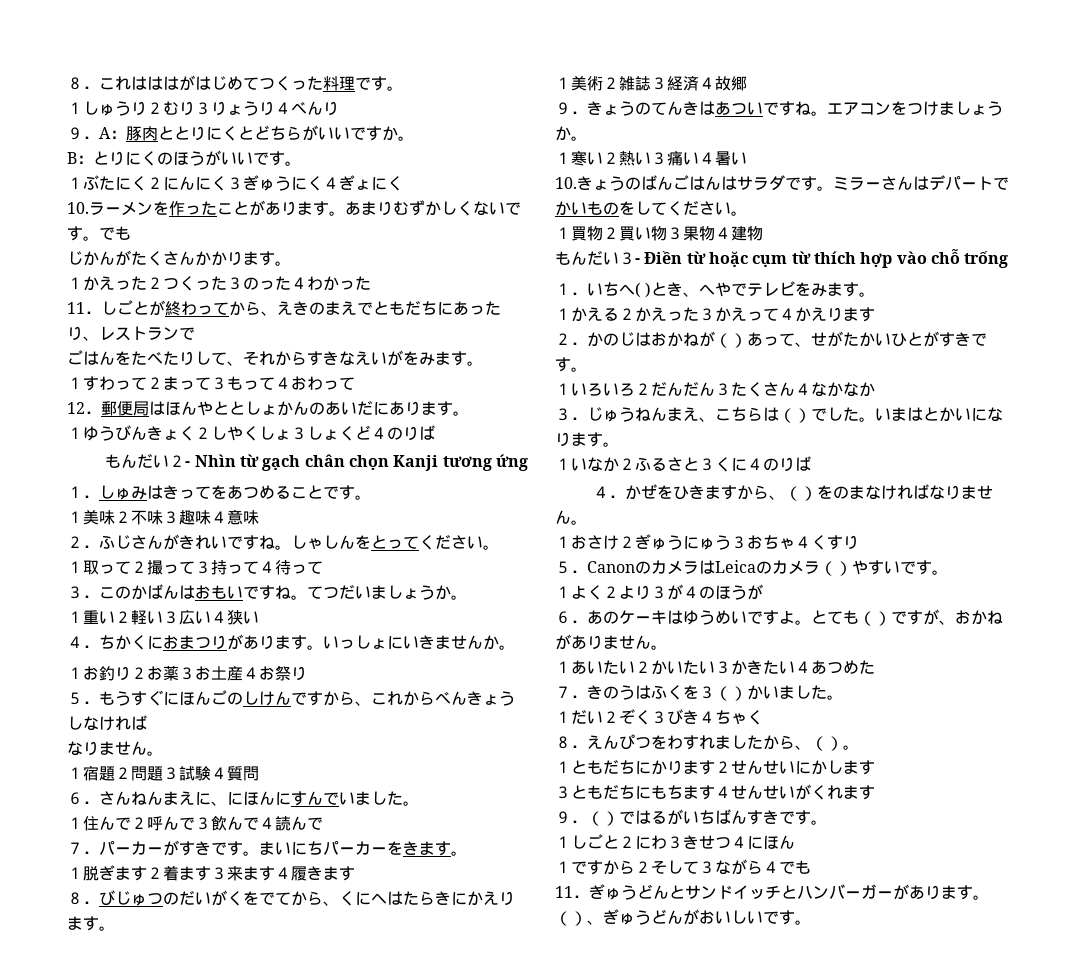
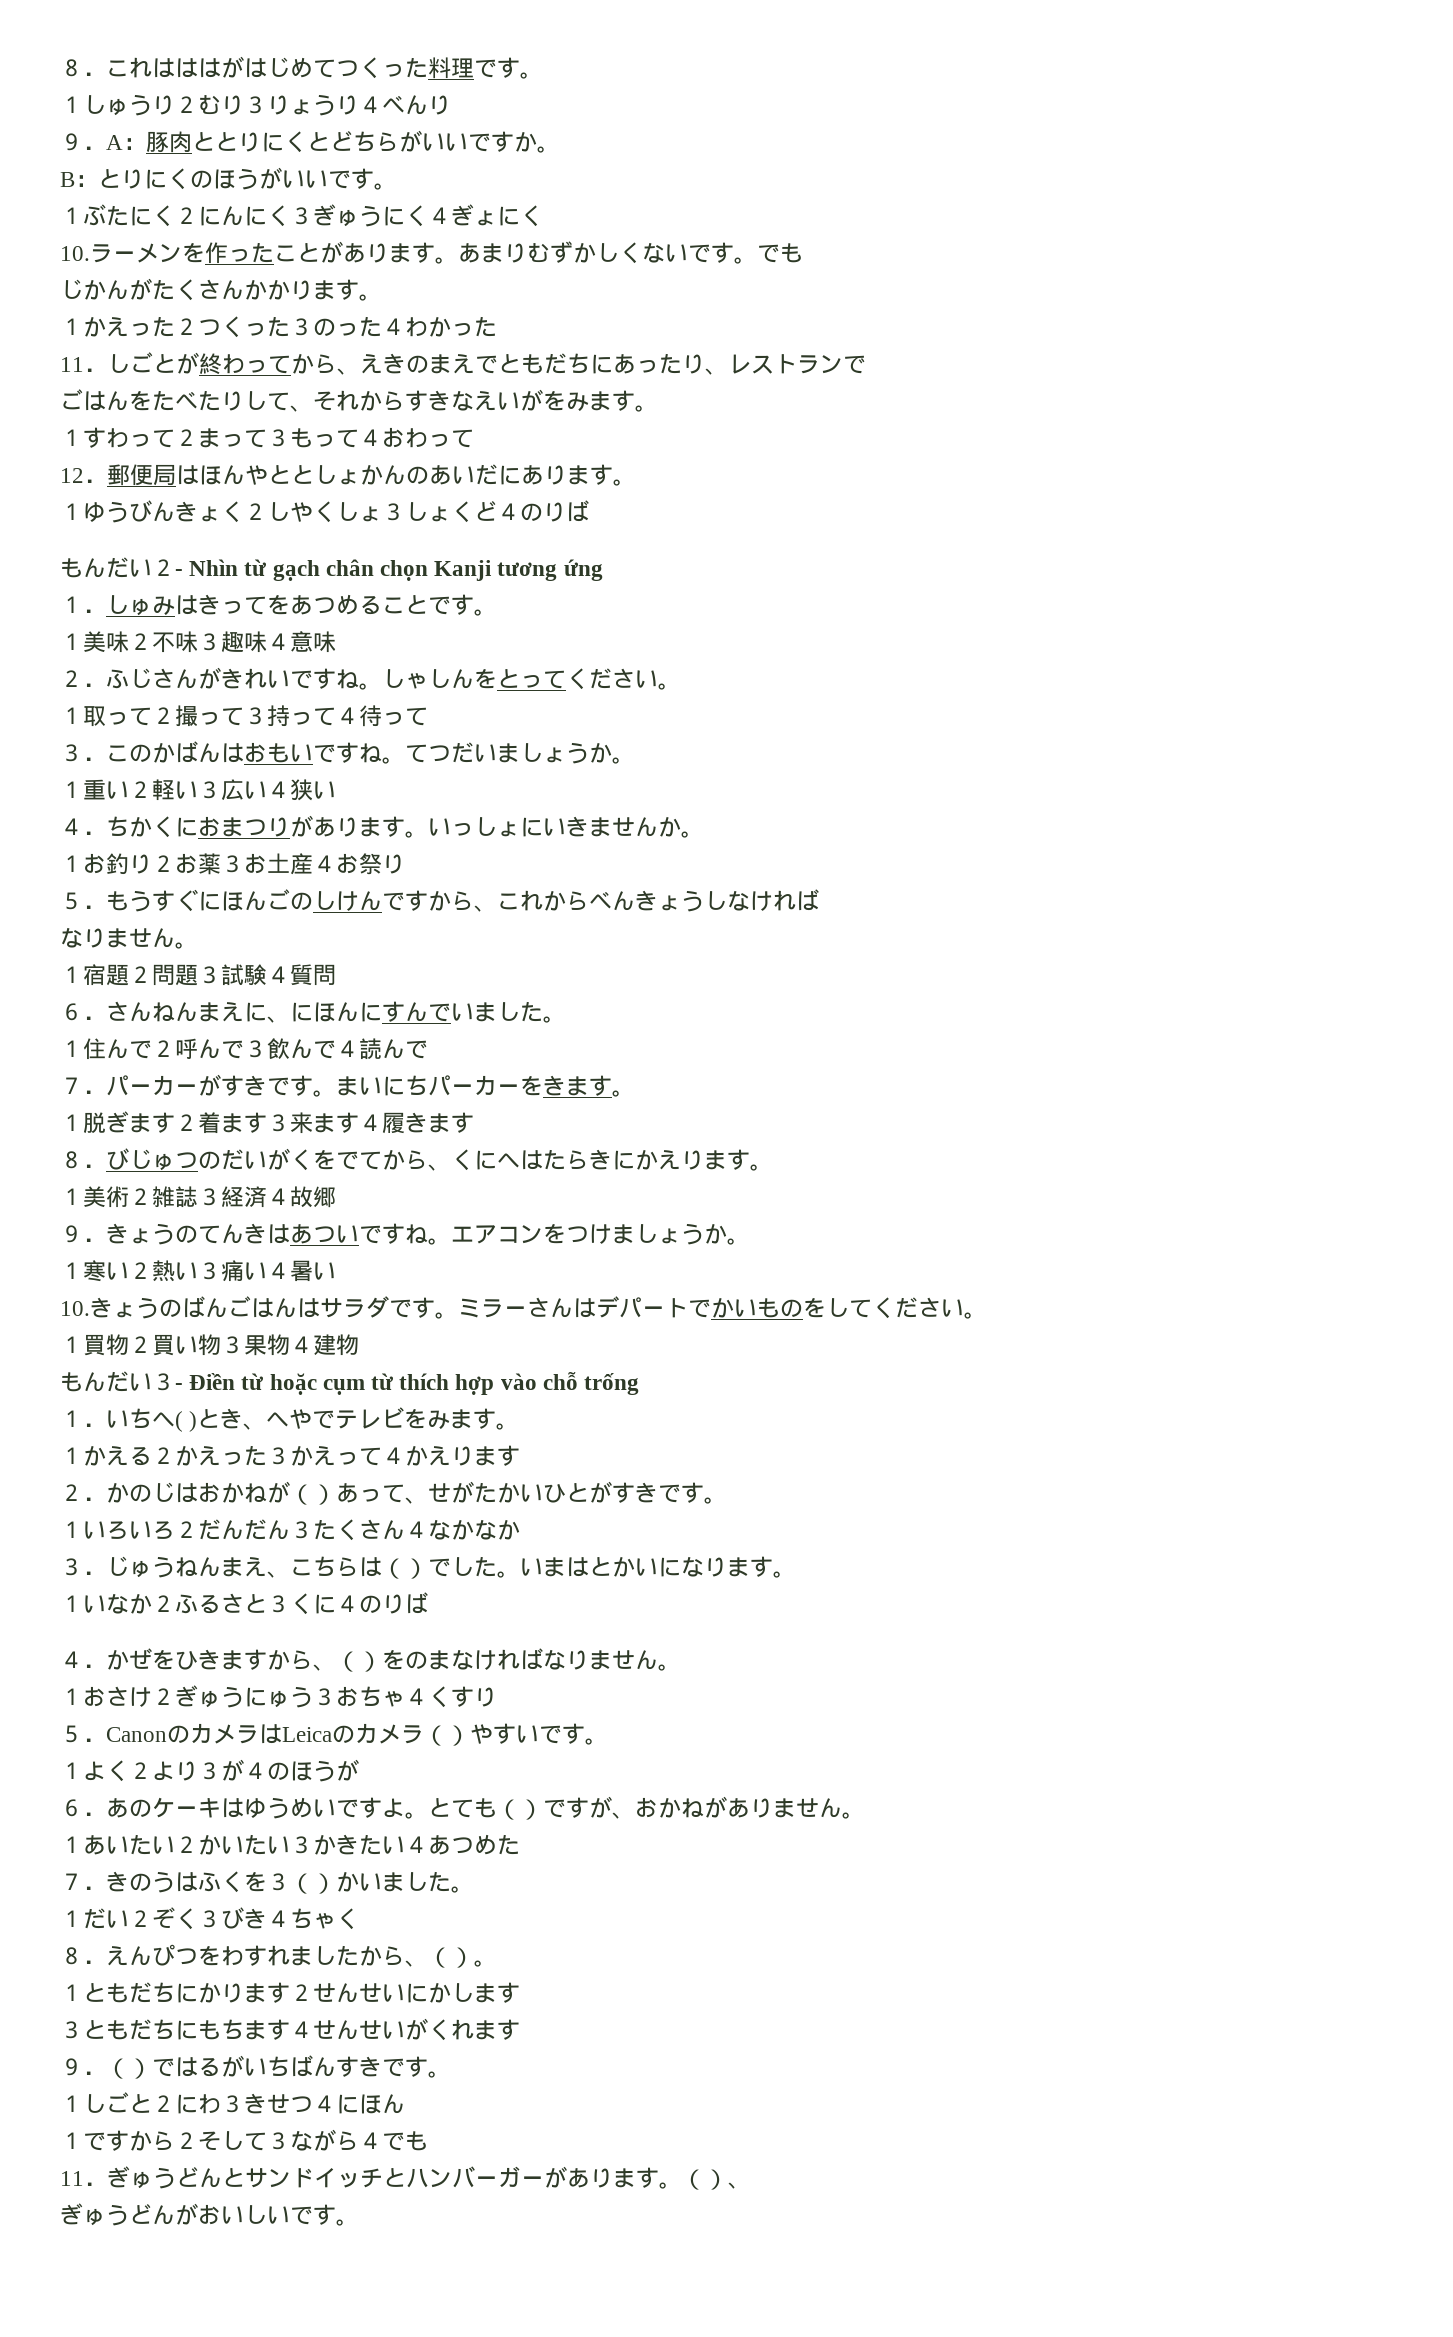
- （）、ぎゅうどんがおいしいです。
+ （）、
+ ぎゅうどんがおいしいです。

